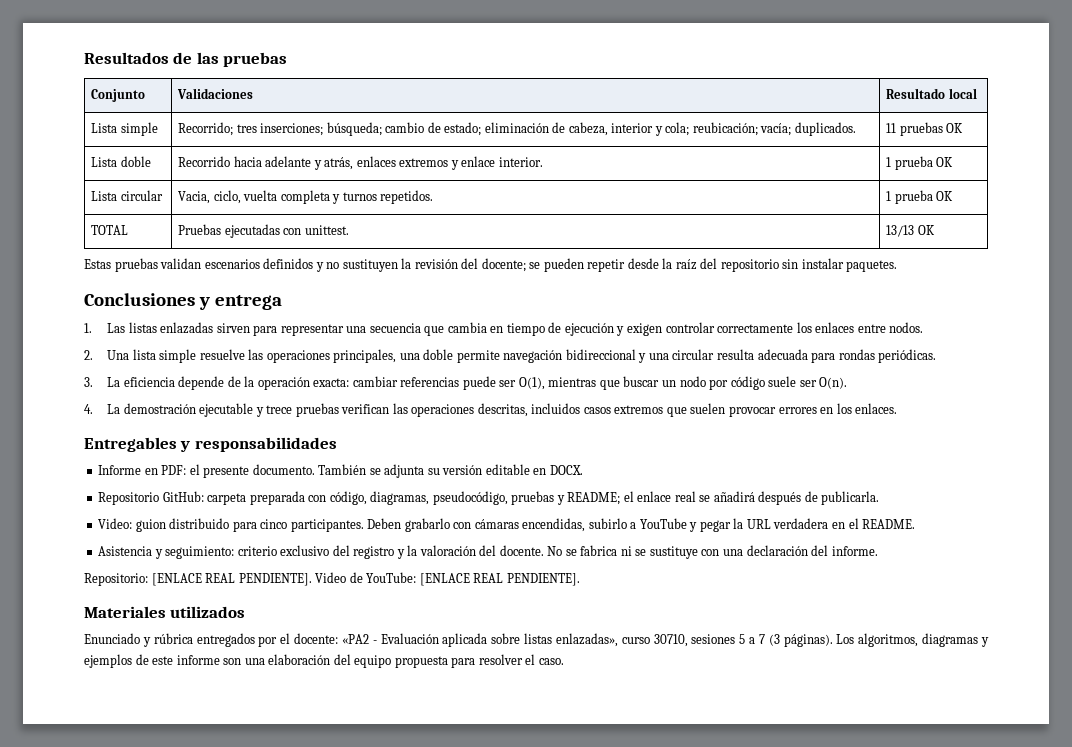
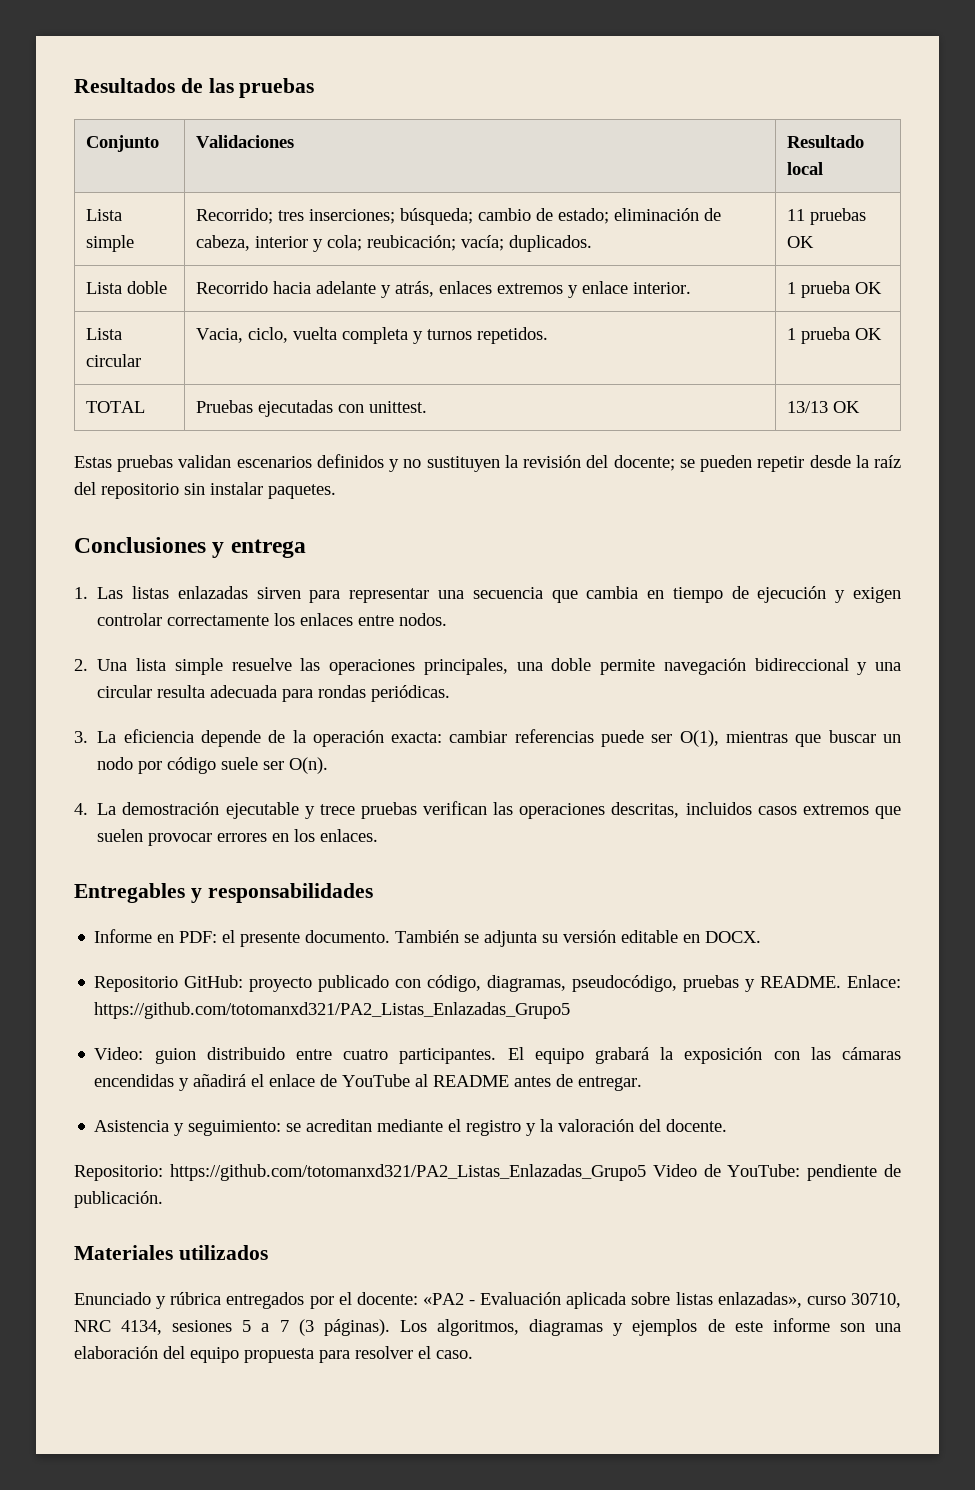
- Repositorio GitHub: carpeta preparada con código, diagramas, pseudocódigo, pruebas y README; el enlace real se añadirá después de publicarla.
- Video: guion distribuido para cinco participantes. Deben grabarlo con cámaras encendidas, subirlo a YouTube y pegar la URL verdadera en el README.
+ Repositorio GitHub: proyecto publicado con código, diagramas, pseudocódigo, pruebas y README. Enlace: https://github.com/totomanxd321/PA2_Listas_Enlazadas_Grupo5
+ Video: guion distribuido entre cuatro participantes. El equipo grabará la exposición con las cámaras encendidas y añadirá el enlace de YouTube al README antes de entregar.
- Asistencia y seguimiento: criterio exclusivo del registro y la valoración del docente. No se fabrica ni se sustituye con una declaración del informe.
- Repositorio: [ENLACE REAL PENDIENTE]. Video de YouTube: [ENLACE REAL PENDIENTE].
+ Asistencia y seguimiento: se acreditan mediante el registro y la valoración del docente.
+ Repositorio: https://github.com/totomanxd321/PA2_Listas_Enlazadas_Grupo5 Video de YouTube: pendiente de publicación.
- Enunciado y rúbrica entregados por el docente: «PA2 - Evaluación aplicada sobre listas enlazadas», curso 30710, sesiones 5 a 7 (3 páginas).
+ Enunciado y rúbrica entregados por el docente: «PA2 - Evaluación aplicada sobre listas enlazadas», curso 30710, NRC 4134, sesiones 5 a 7 (3 páginas).

